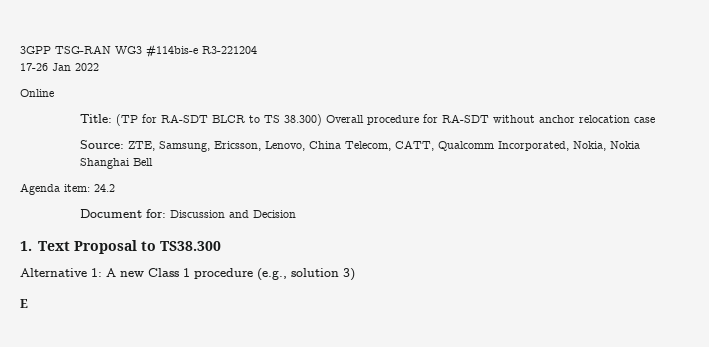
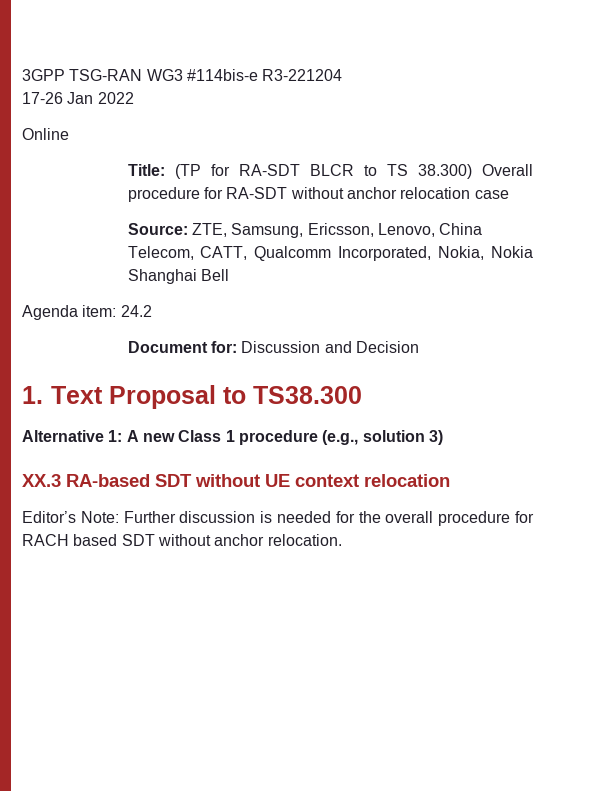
- E
+ XX.3 RA-based SDT without UE context relocation
+ Editor’s Note: Further discussion is needed for the overall procedure for RACH based SDT without anchor relocation.

